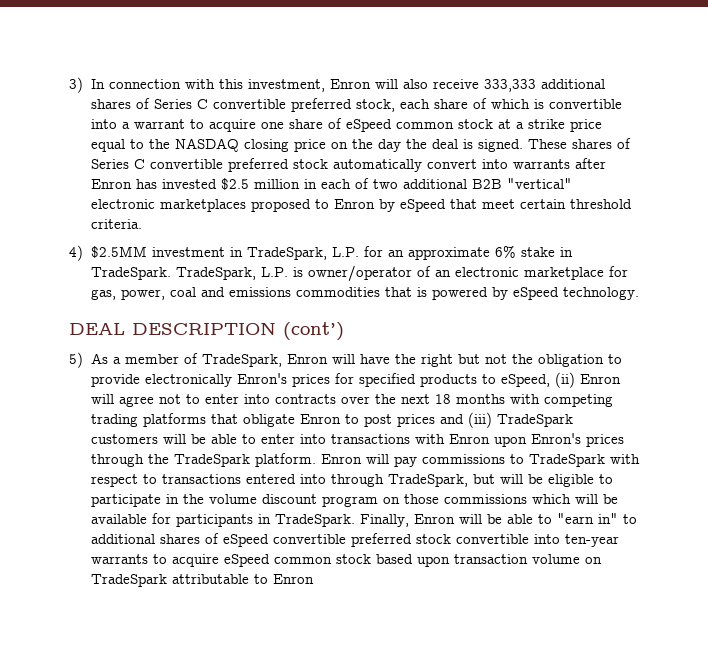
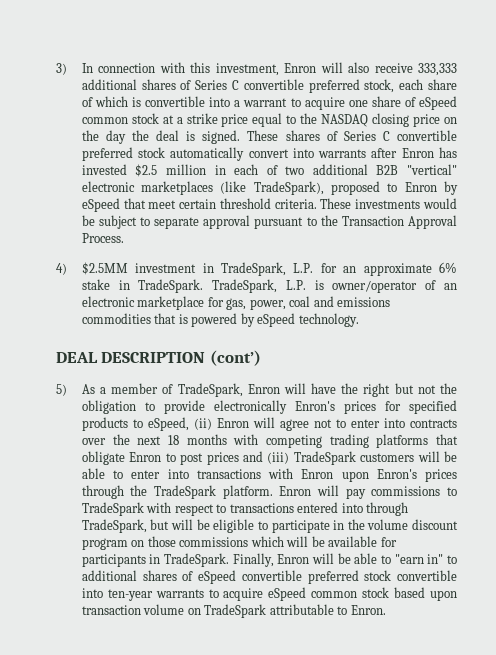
- These shares of Series C convertible preferred stock automatically convert into warrants after Enron has invested $2.5 million in each of two additional B2B "vertical" electronic marketplaces proposed to Enron by eSpeed that meet certain threshold criteria.
+ These shares of Series C convertible preferred stock automatically convert into warrants after Enron has invested $2.5 million in each of two additional B2B "vertical" electronic marketplaces (like TradeSpark), proposed to Enron by eSpeed that meet certain threshold criteria. These investments would be subject to separate approval pursuant to the Transaction Approval Process.
- Finally, Enron will be able to "earn in" to additional shares of eSpeed convertible preferred stock convertible into ten-year warrants to acquire eSpeed common stock based upon transaction volume on TradeSpark attributable to Enron
+ Finally, Enron will be able to "earn in" to additional shares of eSpeed convertible preferred stock convertible into ten-year warrants to acquire eSpeed common stock based upon transaction volume on TradeSpark attributable to Enron.

